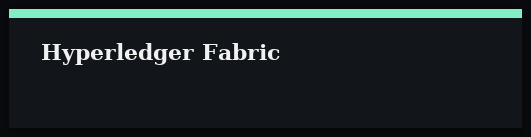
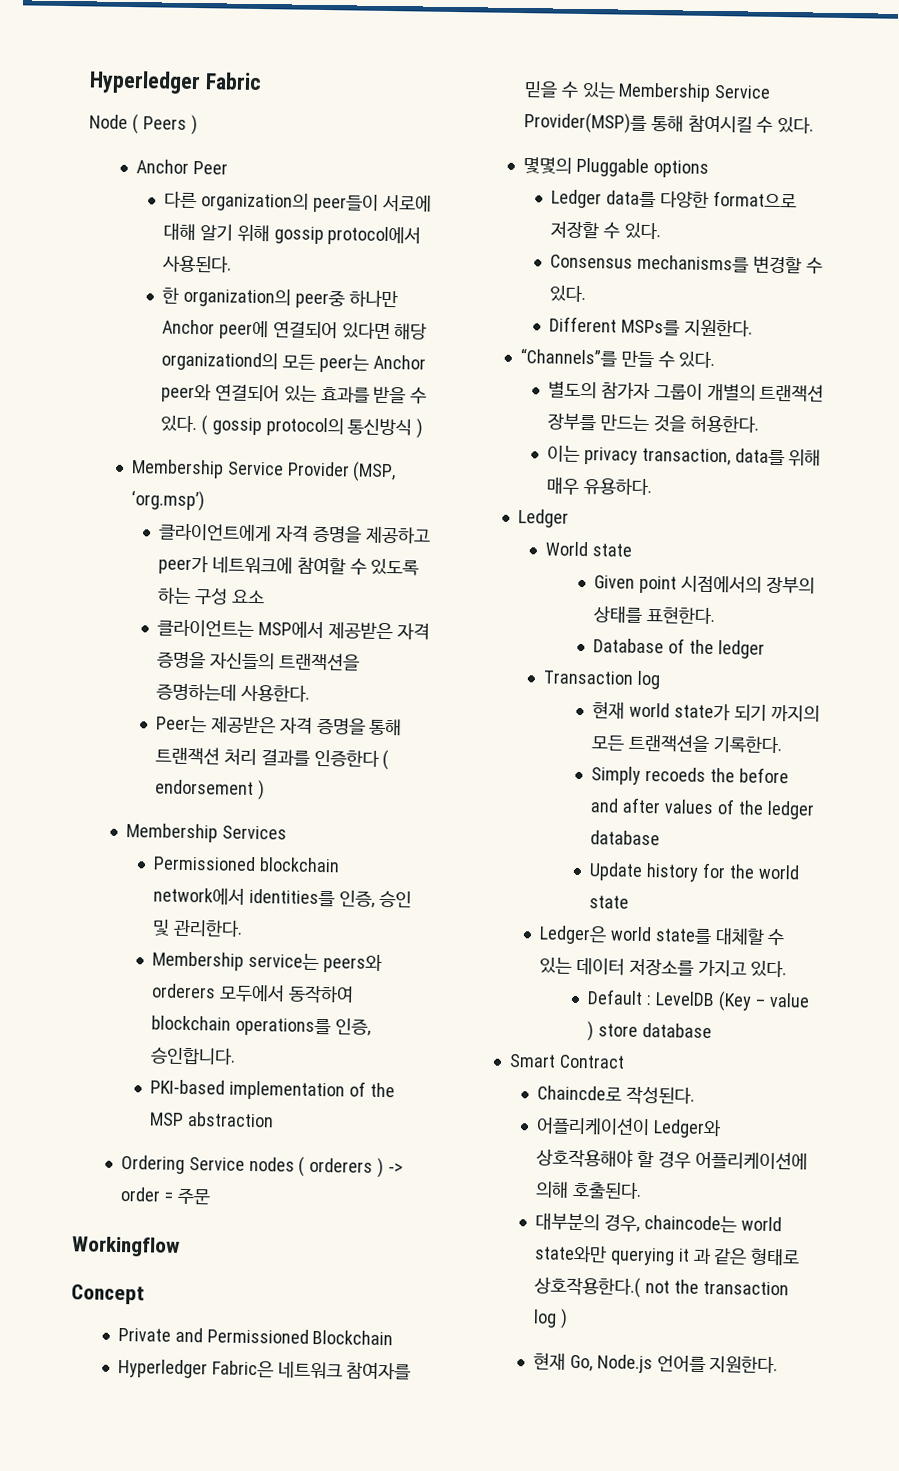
+ Node ( Peers )
+ Anchor Peer
+ 다른 organization의 peer들이 서로에 대해 알기 위해 gossip protocol에서 사용된다.
+ 한 organization의 peer중 하나만 Anchor peer에 연결되어 있다면 해당 organizationd의 모든 peer는 Anchor peer와 연결되어 있는 효과를 받을 수 있다. ( gossip protocol의 통신방식 )
+ Membership Service Provider (MSP, ‘org.msp’)
+ 클라이언트에게 자격 증명을 제공하고 peer가 네트워크에 참여할 수 있도록 하는 구성 요소
+ 클라이언트는 MSP에서 제공받은 자격 증명을 자신들의 트랜잭션을 증명하는데 사용한다.
+ Peer는 제공받은 자격 증명을 통해 트랜잭션 처리 결과를 인증한다 ( endorsement )
+ Membership Services
+ Permissioned blockchain network에서 identities를 인증, 승인 및 관리한다.
+ Membership service는 peers와 orderers 모두에서 동작하여 blockchain operations를 인증, 승인합니다.
+ PKI-based implementation of the MSP abstraction
+ Ordering Service nodes ( orderers ) -> order = 주문
+ Workingflow
+ Concept
+ Private and Permissioned Blockchain
+ Hyperledger Fabric은 네트워크 참여자를 믿을 수 있는 Membership Service Provider(MSP)를 통해 참여시킬 수 있다.
+ 몇몇의 Pluggable options
+ Ledger data를 다양한 format으로 저장할 수 있다.
+ Consensus mechanisms를 변경할 수 있다.
+ Different MSPs를 지원한다.
+ “Channels”를 만들 수 있다.
+ 별도의 참가자 그룹이 개별의 트랜잭션 장부를 만드는 것을 허용한다.
+ 이는 privacy transaction, data를 위해 매우 유용하다.
+ Ledger
+ World state
+ Given point 시점에서의 장부의 상태를 표현한다.
+ Database of the ledger
+ Transaction log
+ 현재 world state가 되기 까지의 모든 트랜잭션을 기록한다.
+ Simply recoeds the before and after values of the ledger database
+ Update history for the world state
+ Ledger은 world state를 대체할 수 있는 데이터 저장소를 가지고 있다.
+ Default : LevelDB (Key – value ) store database
+ Smart Contract
+ Chaincde로 작성된다.
+ 어플리케이션이 Ledger와 상호작용해야 할 경우 어플리케이션에 의해 호출된다.
+ 대부분의 경우, chaincode는 world state와만 querying it 과 같은 형태로 상호작용한다.( not the transaction log )
+ 현재 Go, Node.js 언어를 지원한다.

